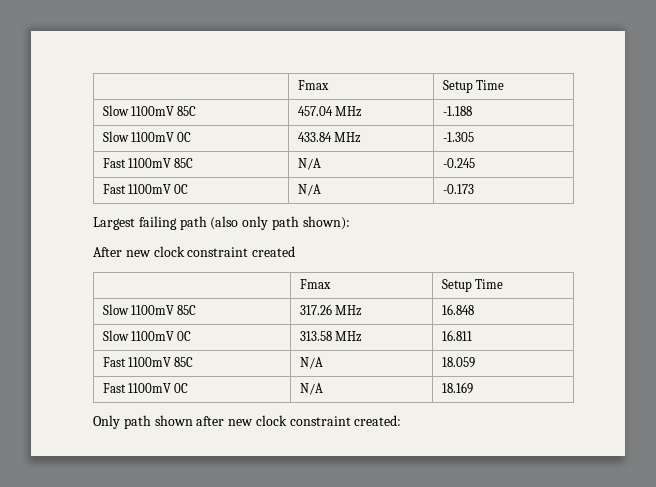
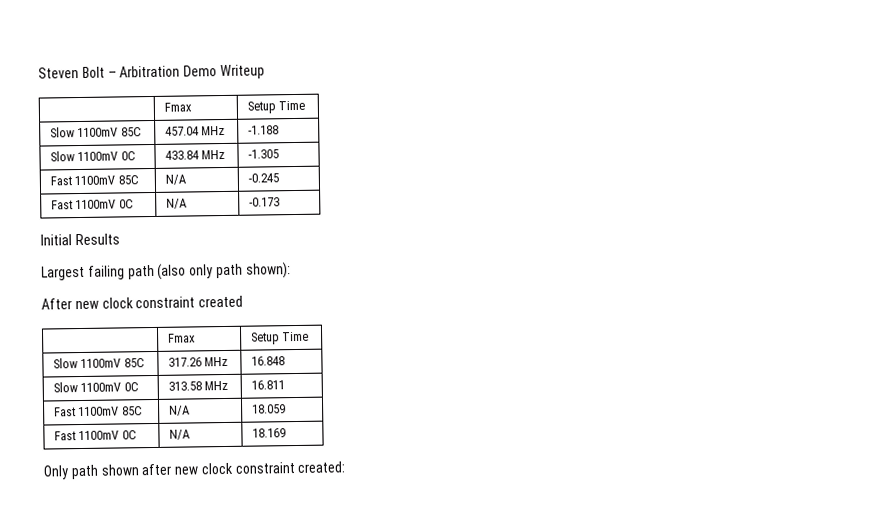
+ Steven Bolt – Arbitration Demo Writeup
+ Initial Results

